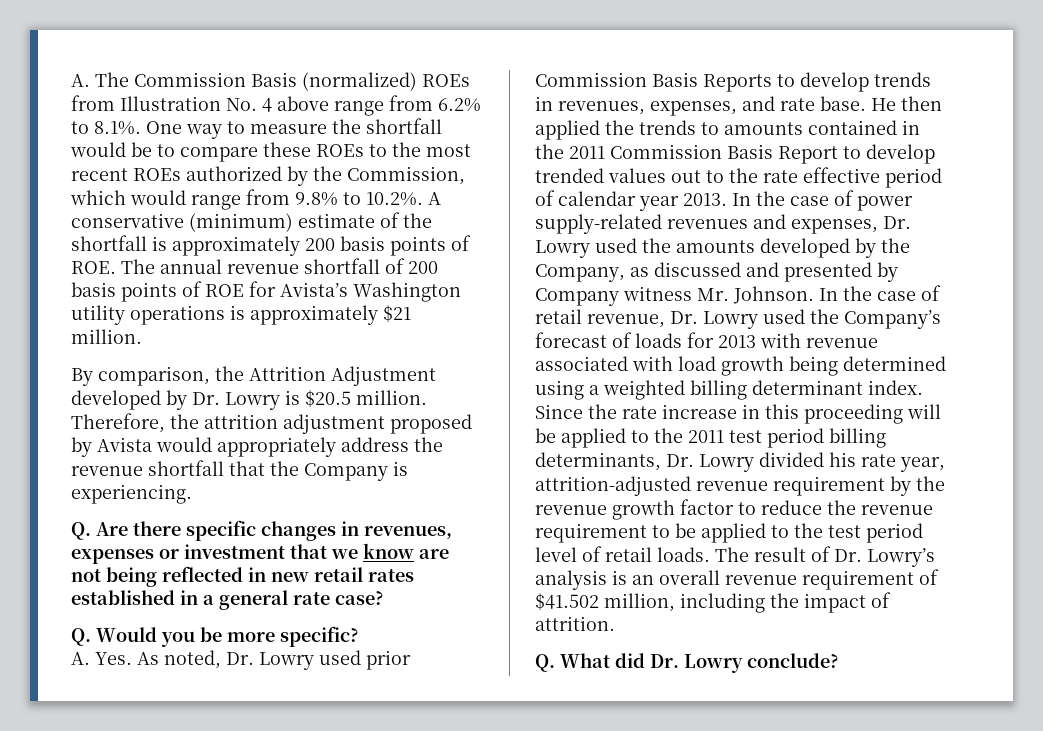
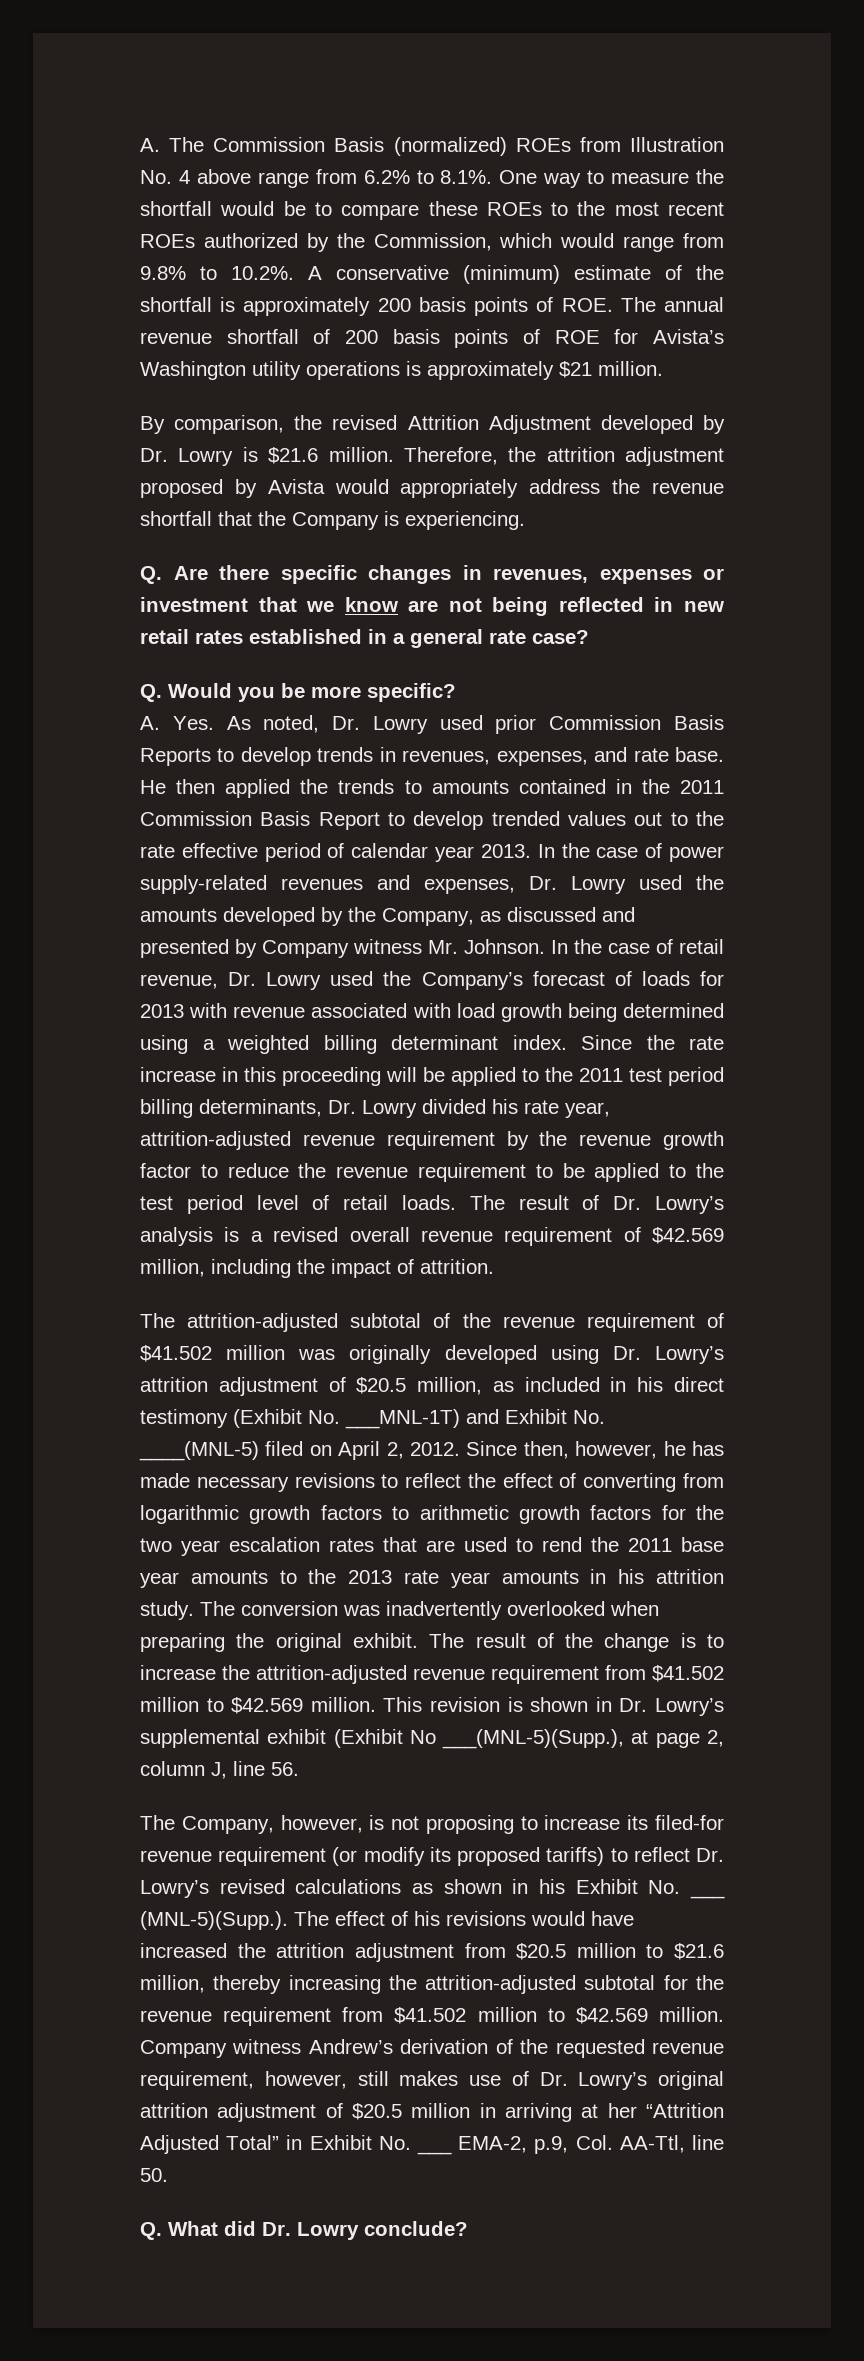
- By comparison, the Attrition Adjustment developed by Dr. Lowry is $20.5 million.
+ By comparison, the revised Attrition Adjustment developed by Dr. Lowry is $21.6 million.
- The result of Dr. Lowry’s analysis is an overall revenue requirement of $41.502 million, including the impact of attrition.
+ The result of Dr. Lowry’s analysis is a revised overall revenue requirement of $42.569 million, including the impact of attrition.
+ The attrition-adjusted subtotal of the revenue requirement of $41.502 million was originally developed using Dr. Lowry’s attrition adjustment of $20.5 million, as included in his direct testimony (Exhibit No. ___MNL-1T) and Exhibit No. ____(MNL-5) filed on April 2, 2012. Since then, however, he has made necessary revisions to reflect the effect of converting from logarithmic growth factors to arithmetic growth factors for the two year escalation rates that are used to rend the 2011 base year amounts to the 2013 rate year amounts in his attrition study. The conversion was inadvertently overlooked when preparing the original exhibit. The result of the change is to increase the attrition-adjusted revenue requirement from $41.502 million to $42.569 million. This revision is shown in Dr. Lowry’s supplemental exhibit (Exhibit No ___(MNL-5)(Supp.), at page 2, column J, line 56.
+ The Company, however, is not proposing to increase its filed-for revenue requirement (or modify its proposed tariffs) to reflect Dr. Lowry’s revised calculations as shown in his Exhibit No. ___ (MNL-5)(Supp.). The effect of his revisions would have increased the attrition adjustment from $20.5 million to $21.6 million, thereby increasing the attrition-adjusted subtotal for the revenue requirement from $41.502 million to $42.569 million. Company witness Andrew’s derivation of the requested revenue requirement, however, still makes use of Dr. Lowry’s original attrition adjustment of $20.5 million in arriving at her “Attrition Adjusted Total” in Exhibit No. ___ EMA-2, p.9, Col. AA-Ttl, line 50.

